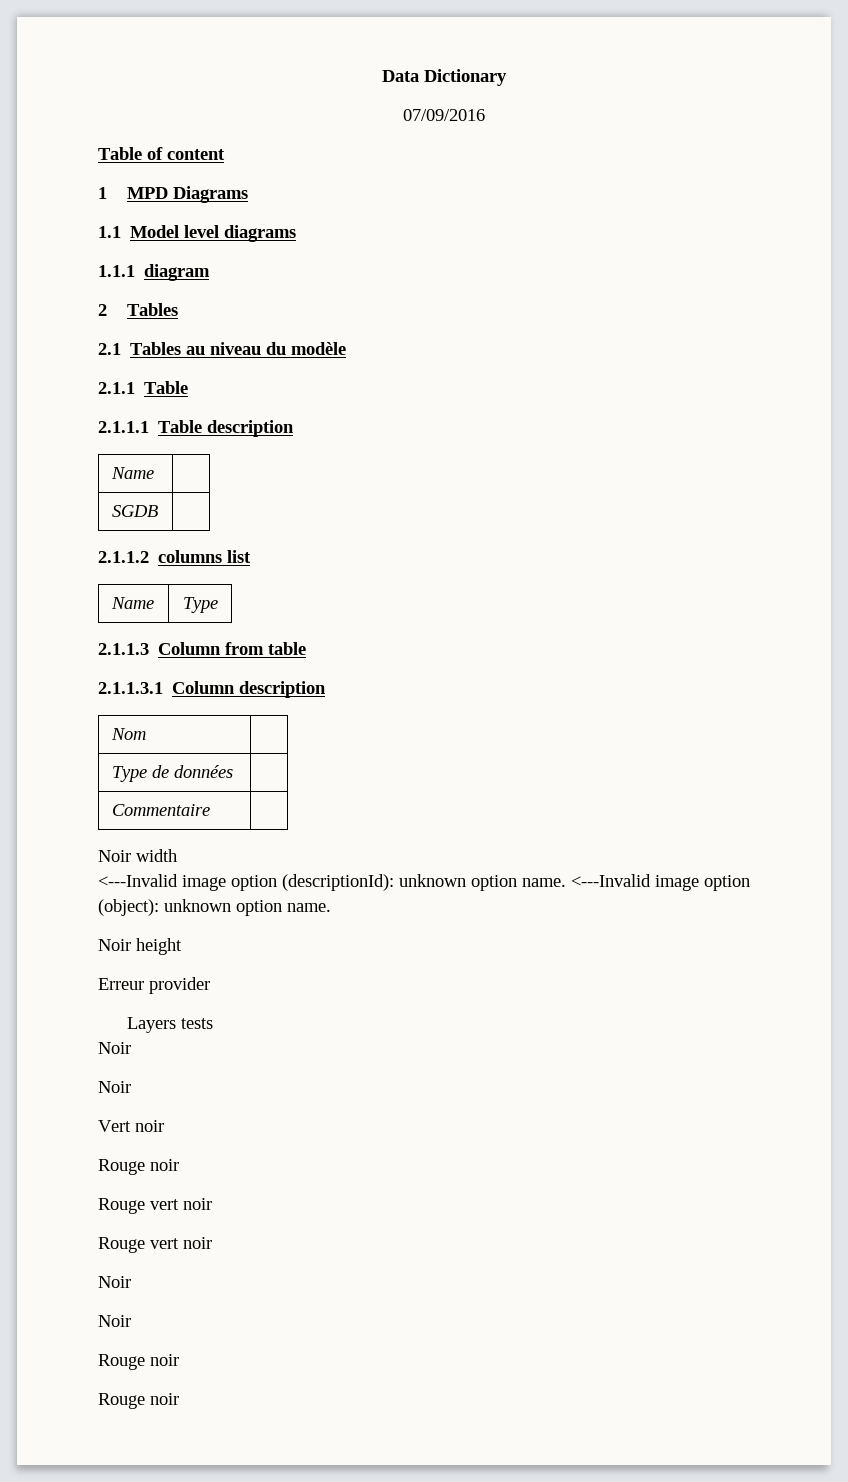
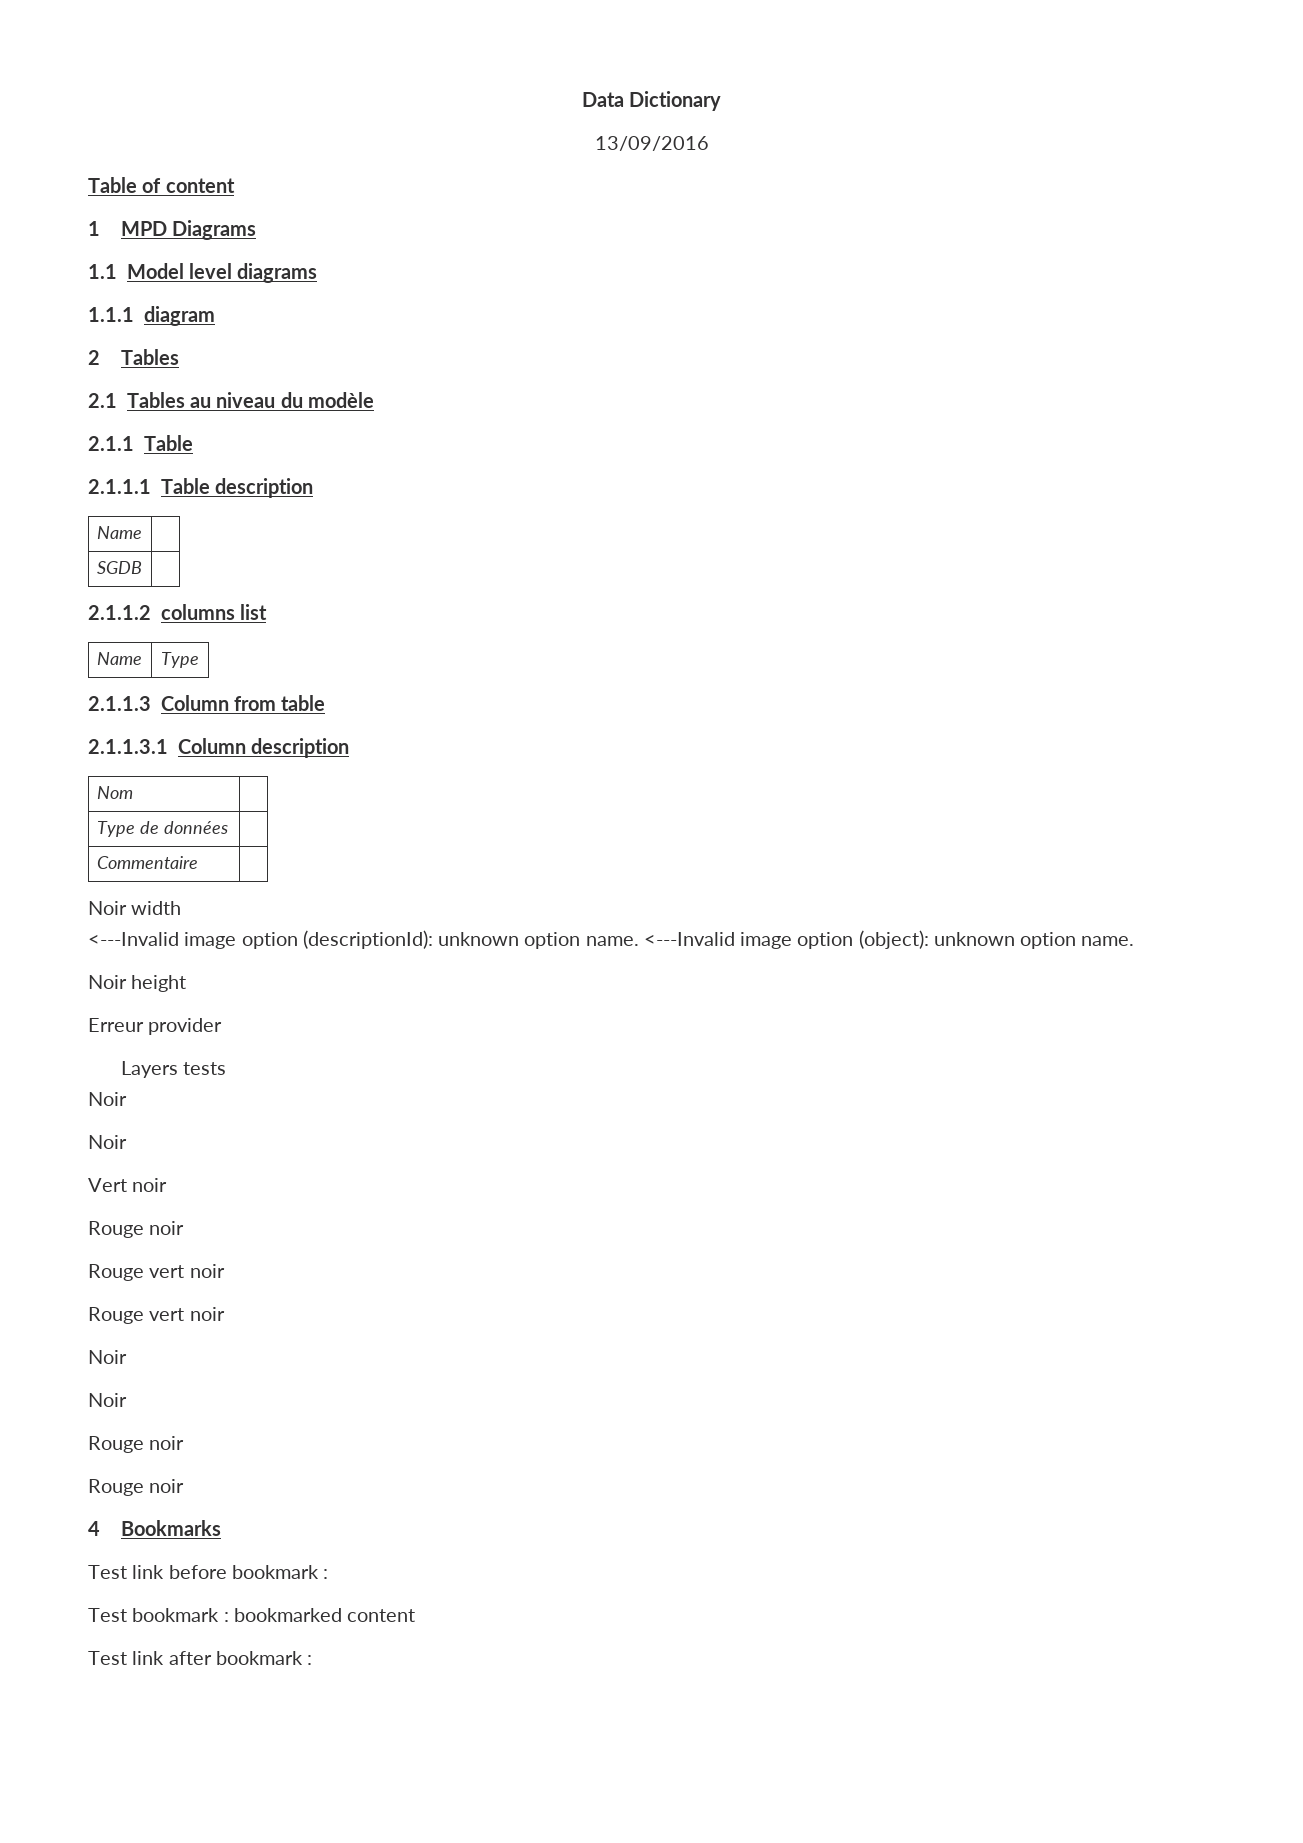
- 07/09/2016
+ 13/09/2016
+ 4 Bookmarks
+ Test link before bookmark :
+ Test bookmark : bookmarked content
+ Test link after bookmark :

